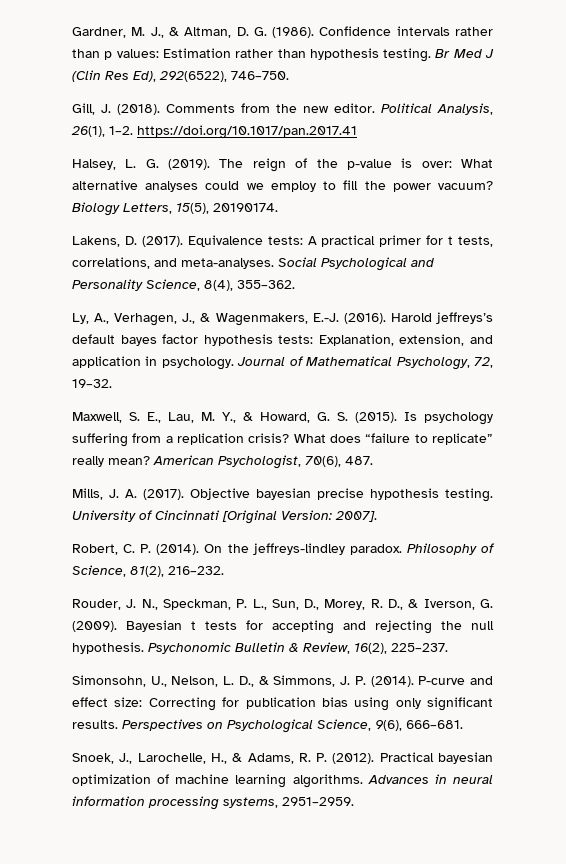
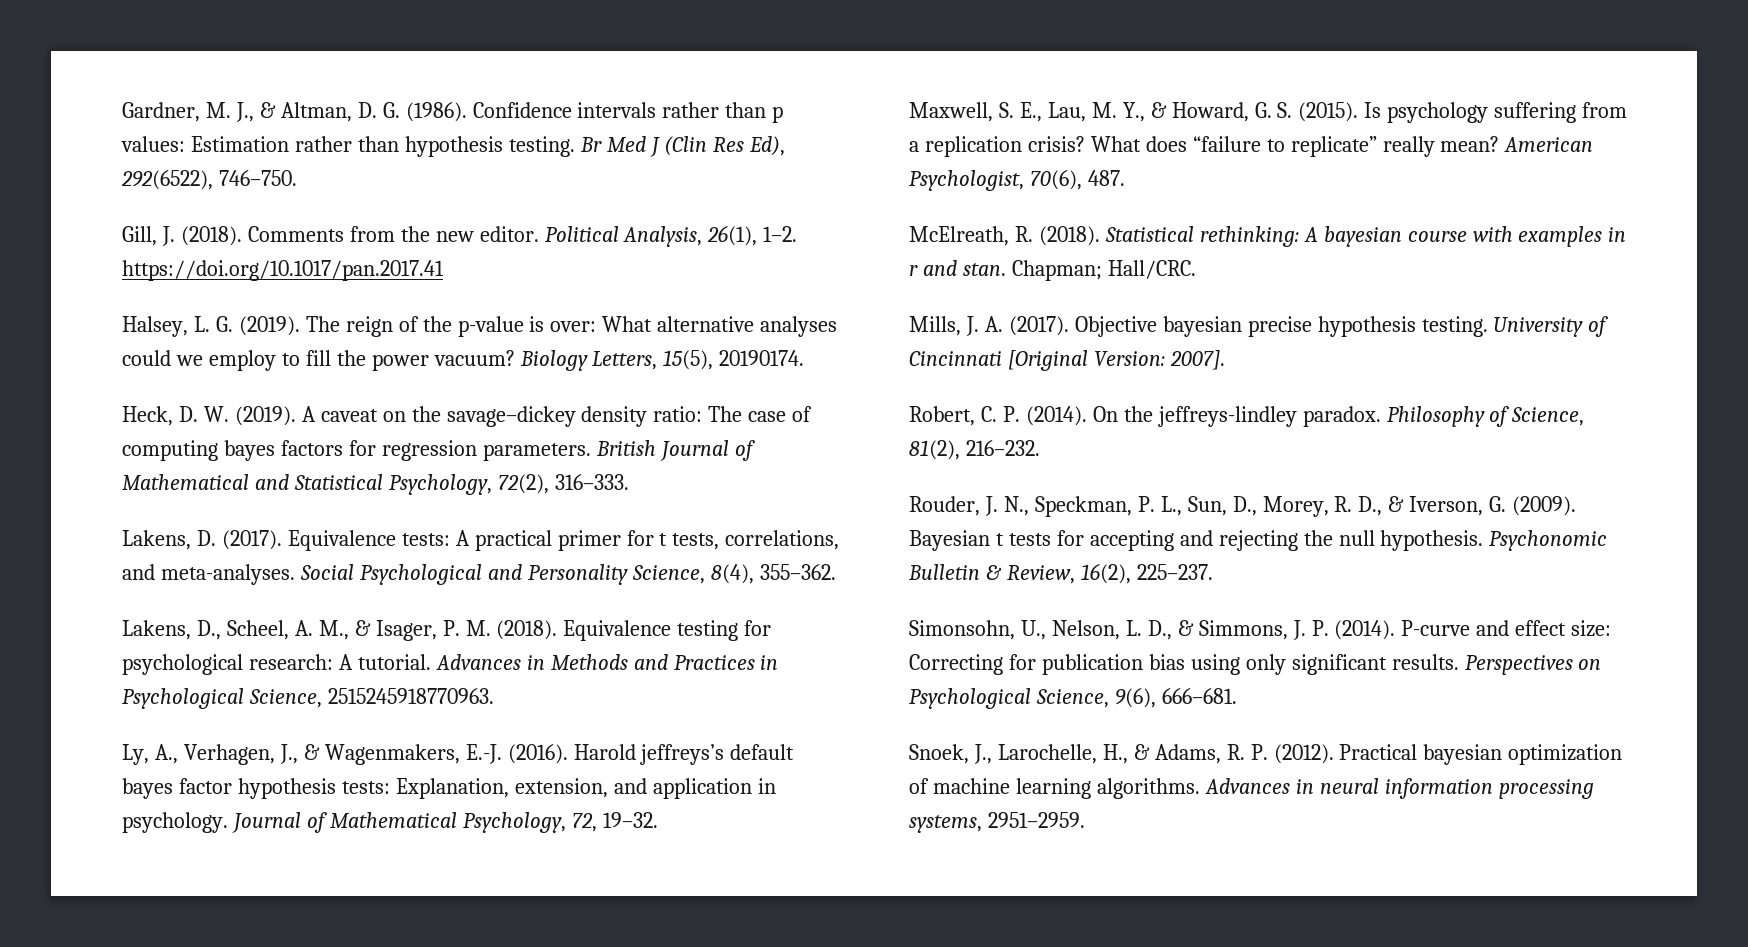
+ Heck, D. W. (2019). A caveat on the savage–dickey density ratio: The case of computing bayes factors for regression parameters. British Journal of Mathematical and Statistical Psychology, 72(2), 316–333.
+ Lakens, D., Scheel, A. M., & Isager, P. M. (2018). Equivalence testing for psychological research: A tutorial. Advances in Methods and Practices in Psychological Science, 2515245918770963.
+ McElreath, R. (2018). Statistical rethinking: A bayesian course with examples in r and stan. Chapman; Hall/CRC.

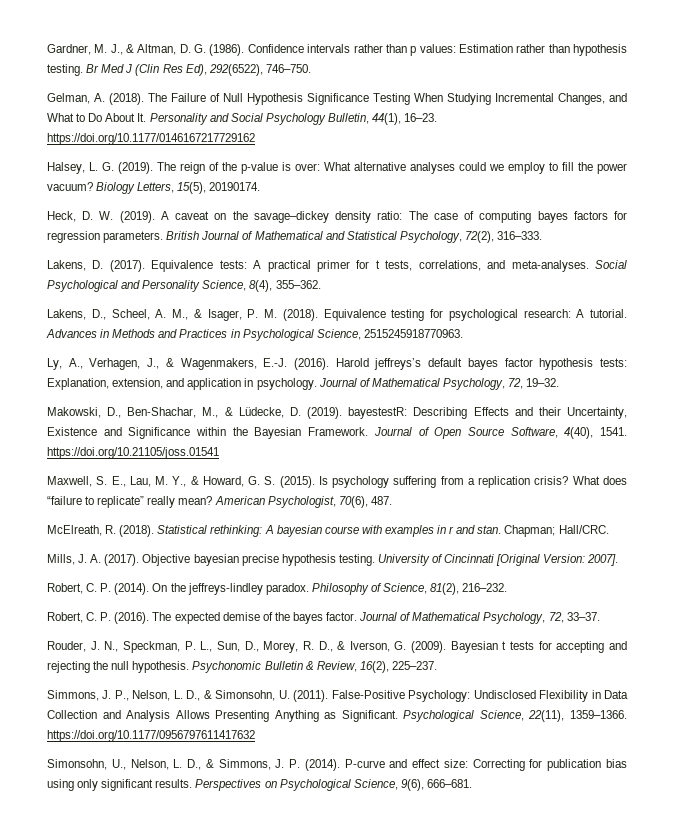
- Gill, J. (2018). Comments from the new editor. Political Analysis, 26(1), 1–2. https://doi.org/10.1017/pan.2017.41
+ Gelman, A. (2018). The Failure of Null Hypothesis Significance Testing When Studying Incremental Changes, and What to Do About It. Personality and Social Psychology Bulletin, 44(1), 16–23. https://doi.org/10.1177/0146167217729162
+ Makowski, D., Ben-Shachar, M., & Lüdecke, D. (2019). bayestestR: Describing Effects and their Uncertainty, Existence and Significance within the Bayesian Framework. Journal of Open Source Software, 4(40), 1541. https://doi.org/10.21105/joss.01541
+ Robert, C. P. (2016). The expected demise of the bayes factor. Journal of Mathematical Psychology, 72, 33–37.
+ Simmons, J. P., Nelson, L. D., & Simonsohn, U. (2011). False-Positive Psychology: Undisclosed Flexibility in Data Collection and Analysis Allows Presenting Anything as Significant. Psychological Science, 22(11), 1359–1366. https://doi.org/10.1177/0956797611417632
- Snoek, J., Larochelle, H., & Adams, R. P. (2012). Practical bayesian optimization of machine learning algorithms. Advances in neural information processing systems, 2951–2959.

